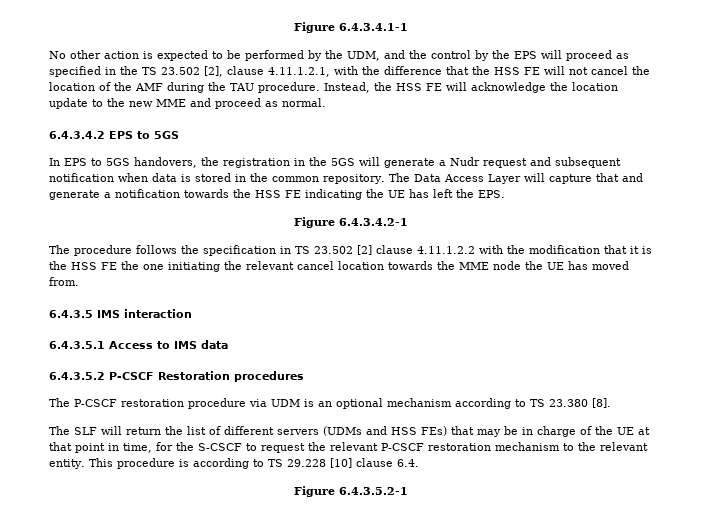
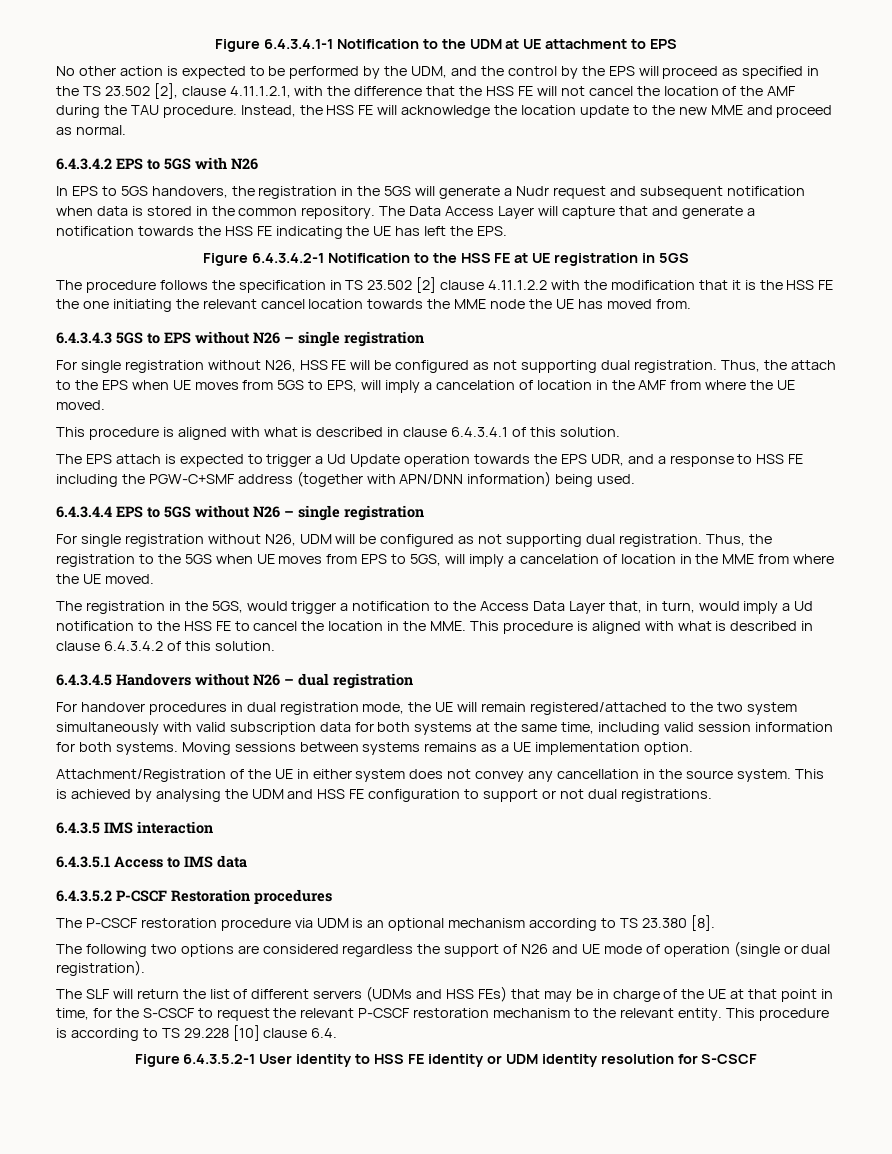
- Figure 6.4.3.4.1-1
+ Figure 6.4.3.4.1-1 Notification to the UDM at UE attachment to EPS
- 6.4.3.4.2 EPS to 5GS
+ 6.4.3.4.2 EPS to 5GS with N26
- Figure 6.4.3.4.2-1
+ Figure 6.4.3.4.2-1 Notification to the HSS FE at UE registration in 5GS
+ 6.4.3.4.3 5GS to EPS without N26 – single registration
+ For single registration without N26, HSS FE will be configured as not supporting dual registration. Thus, the attach to the EPS when UE moves from 5GS to EPS, will imply a cancelation of location in the AMF from where the UE moved.
+ This procedure is aligned with what is described in clause 6.4.3.4.1 of this solution.
+ The EPS attach is expected to trigger a Ud Update operation towards the EPS UDR, and a response to HSS FE including the PGW-C+SMF address (together with APN/DNN information) being used.
+ 6.4.3.4.4 EPS to 5GS without N26 – single registration
+ For single registration without N26, UDM will be configured as not supporting dual registration. Thus, the registration to the 5GS when UE moves from EPS to 5GS, will imply a cancelation of location in the MME from where the UE moved.
+ The registration in the 5GS, would trigger a notification to the Access Data Layer that, in turn, would imply a Ud notification to the HSS FE to cancel the location in the MME. This procedure is aligned with what is described in clause 6.4.3.4.2 of this solution.
+ 6.4.3.4.5 Handovers without N26 – dual registration
+ For handover procedures in dual registration mode, the UE will remain registered/attached to the two system simultaneously with valid subscription data for both systems at the same time, including valid session information for both systems. Moving sessions between systems remains as a UE implementation option.
+ Attachment/Registration of the UE in either system does not convey any cancellation in the source system. This is achieved by analysing the UDM and HSS FE configuration to support or not dual registrations.
+ The following two options are considered regardless the support of N26 and UE mode of operation (single or dual registration).
- Figure 6.4.3.5.2-1
+ Figure 6.4.3.5.2-1 User identity to HSS FE identity or UDM identity resolution for S-CSCF

